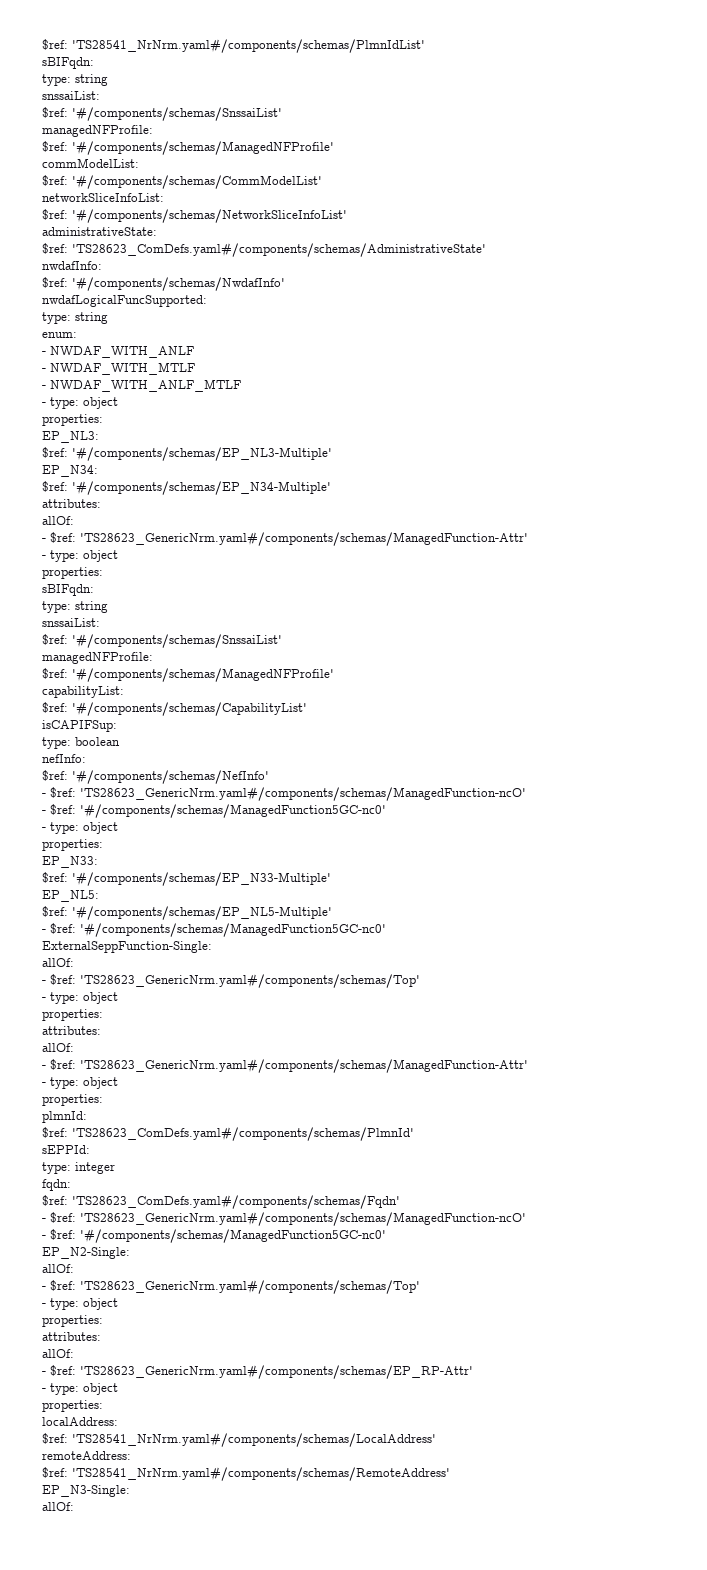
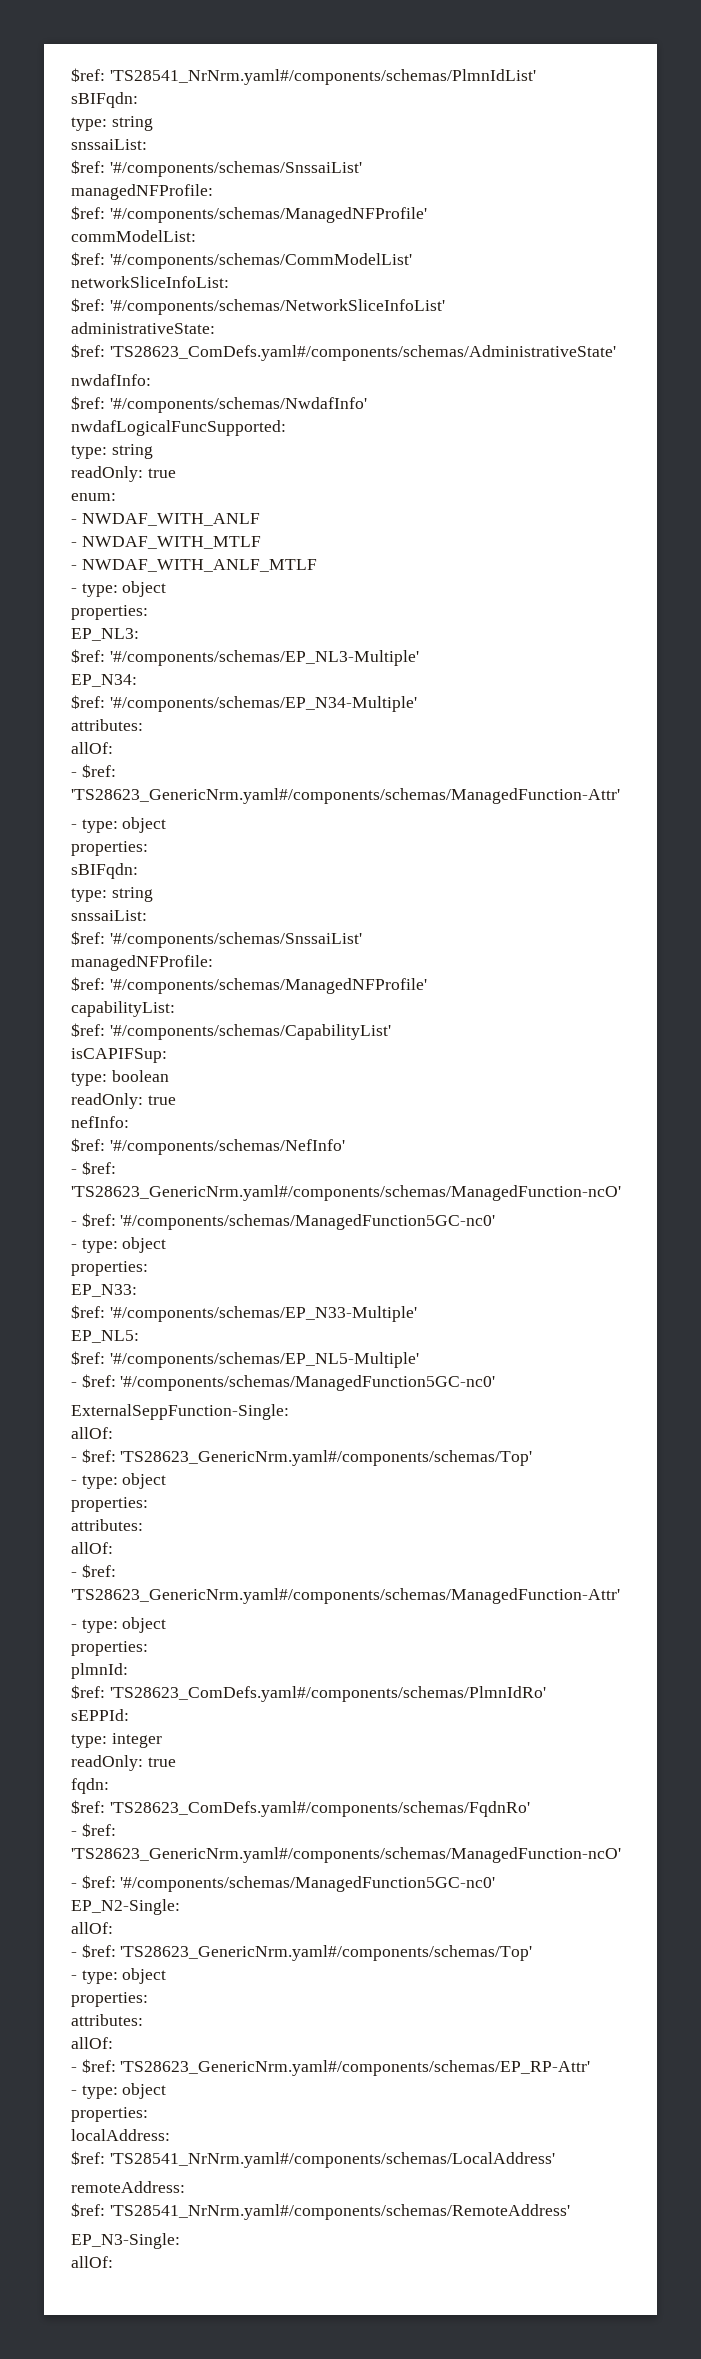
  nwdafLogicalFuncSupported:
  type: string
+ readOnly: true
  type: boolean
+ readOnly: true
- $ref: 'TS28623_ComDefs.yaml#/components/schemas/PlmnId'
+ $ref: 'TS28623_ComDefs.yaml#/components/schemas/PlmnIdRo'
  type: integer
+ readOnly: true
- $ref: 'TS28623_ComDefs.yaml#/components/schemas/Fqdn'
+ $ref: 'TS28623_ComDefs.yaml#/components/schemas/FqdnRo'

